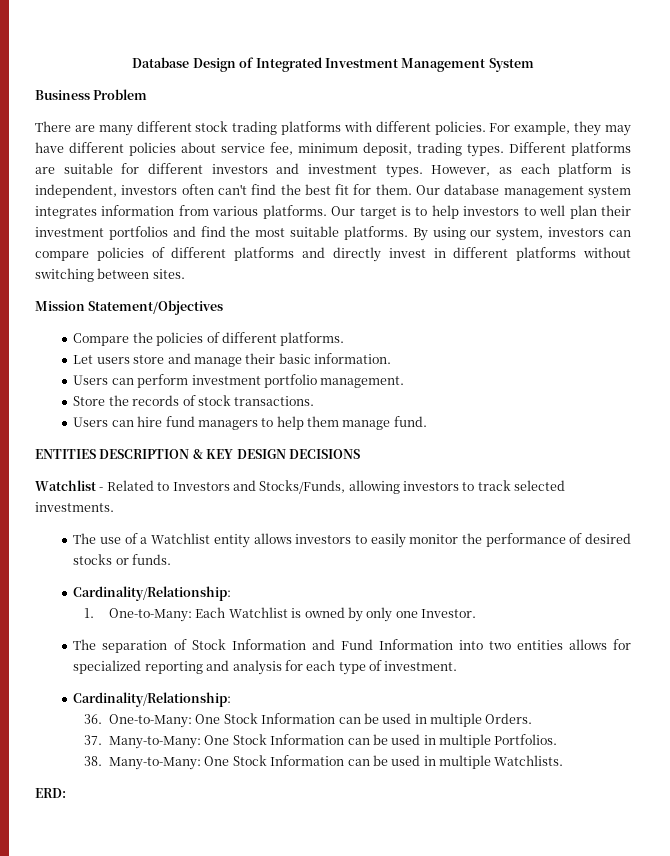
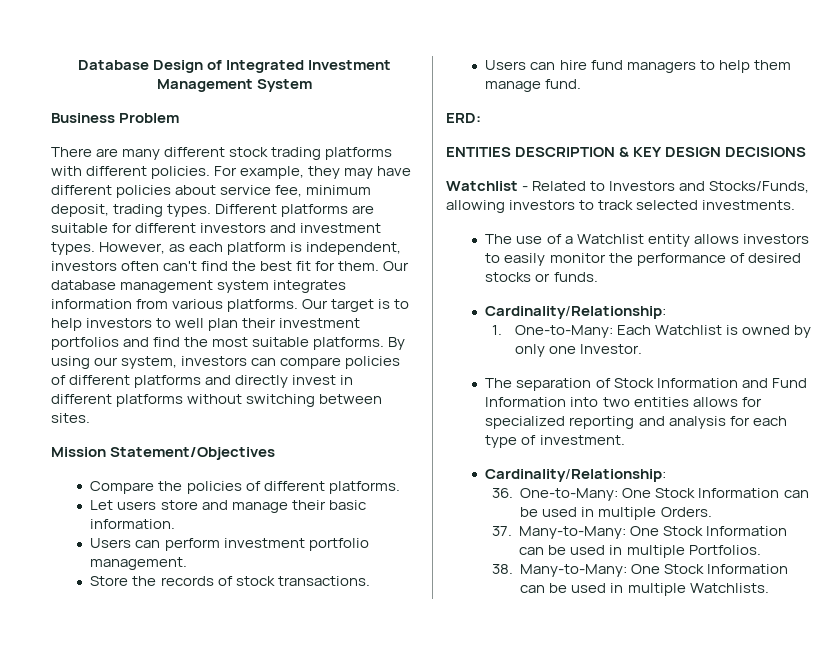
+ ERD:
- ERD:

